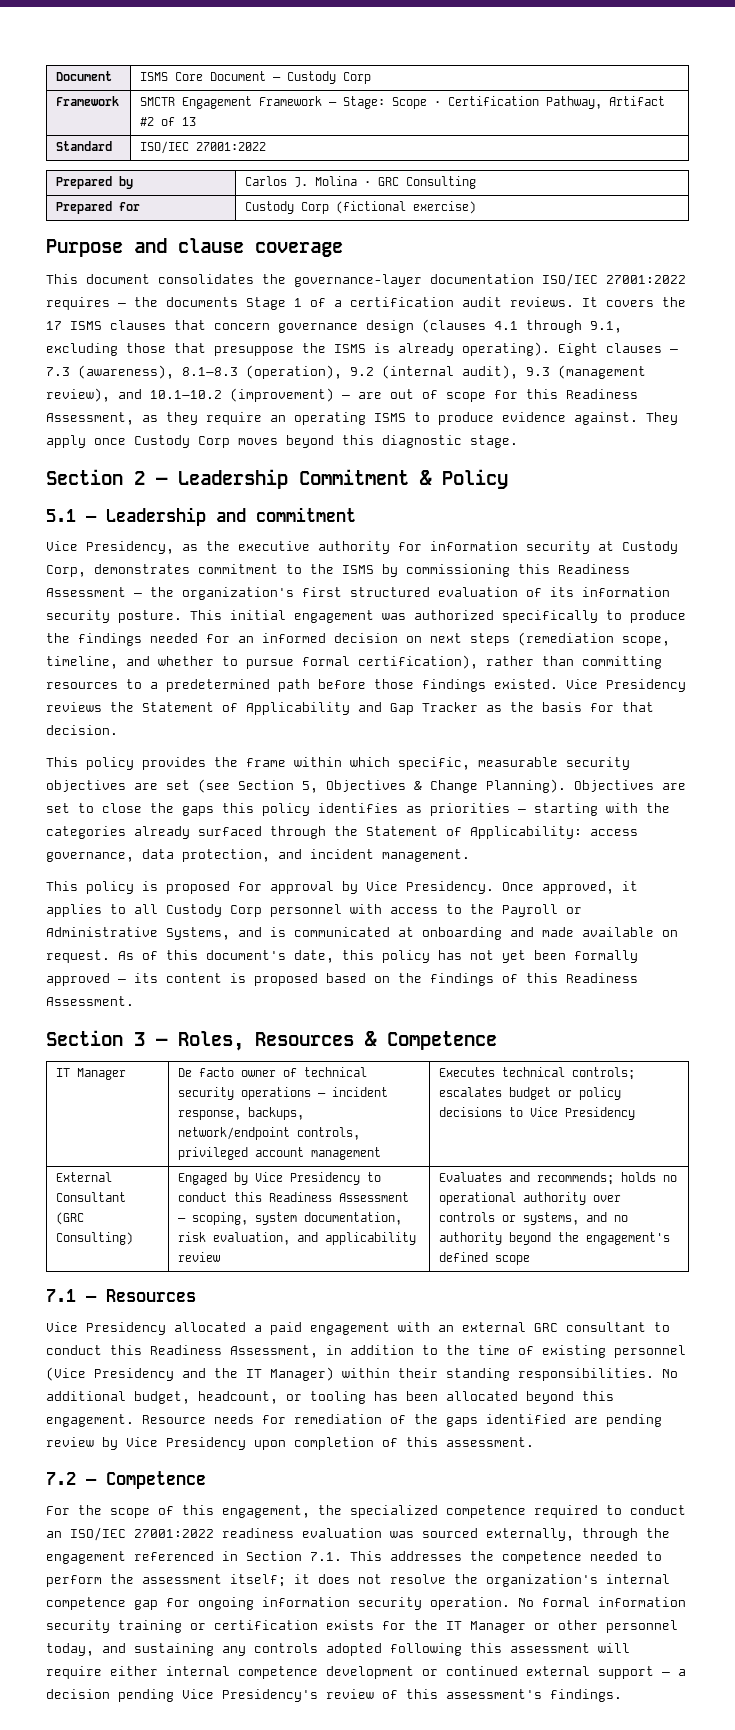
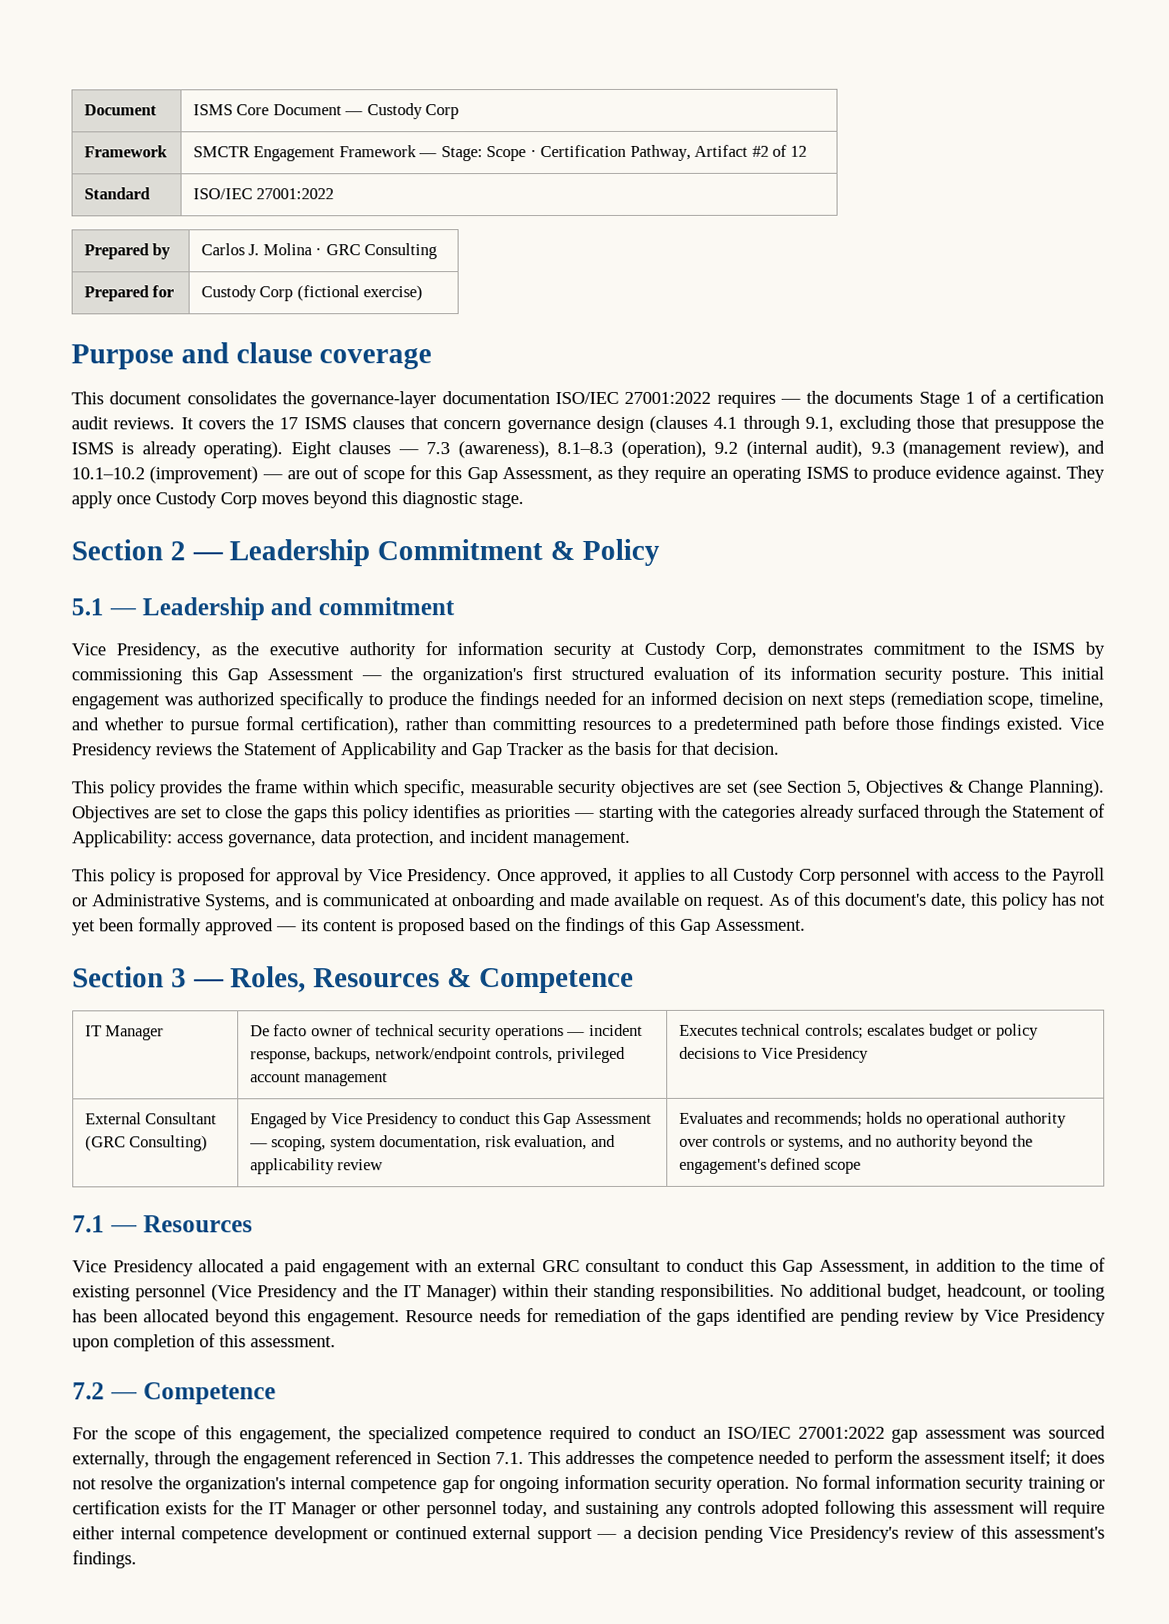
- Framework | SMCTR Engagement Framework — Stage: Scope · Certification Pathway, Artifact #2 of 13
+ Framework | SMCTR Engagement Framework — Stage: Scope · Certification Pathway, Artifact #2 of 12
- Eight clauses — 7.3 (awareness), 8.1–8.3 (operation), 9.2 (internal audit), 9.3 (management review), and 10.1–10.2 (improvement) — are out of scope for this Readiness Assessment, as they require an operating ISMS to produce evidence against.
+ Eight clauses — 7.3 (awareness), 8.1–8.3 (operation), 9.2 (internal audit), 9.3 (management review), and 10.1–10.2 (improvement) — are out of scope for this Gap Assessment, as they require an operating ISMS to produce evidence against.
- Vice Presidency, as the executive authority for information security at Custody Corp, demonstrates commitment to the ISMS by commissioning this Readiness Assessment — the organization's first structured evaluation of its information security posture.
+ Vice Presidency, as the executive authority for information security at Custody Corp, demonstrates commitment to the ISMS by commissioning this Gap Assessment — the organization's first structured evaluation of its information security posture.
- As of this document's date, this policy has not yet been formally approved — its content is proposed based on the findings of this Readiness Assessment.
+ As of this document's date, this policy has not yet been formally approved — its content is proposed based on the findings of this Gap Assessment.
- Engaged by Vice Presidency to conduct this Readiness Assessment — scoping, system documentation, risk evaluation, and applicability review
+ Engaged by Vice Presidency to conduct this Gap Assessment — scoping, system documentation, risk evaluation, and applicability review
- Vice Presidency allocated a paid engagement with an external GRC consultant to conduct this Readiness Assessment, in addition to the time of existing personnel (Vice Presidency and the IT Manager) within their standing responsibilities.
+ Vice Presidency allocated a paid engagement with an external GRC consultant to conduct this Gap Assessment, in addition to the time of existing personnel (Vice Presidency and the IT Manager) within their standing responsibilities.
- For the scope of this engagement, the specialized competence required to conduct an ISO/IEC 27001:2022 readiness evaluation was sourced externally, through the engagement referenced in Section 7.1. This addresses the competence needed to perform the assessment itself; it does not resolve the organization's internal competence gap for ongoing information security operation.
+ For the scope of this engagement, the specialized competence required to conduct an ISO/IEC 27001:2022 gap assessment was sourced externally, through the engagement referenced in Section 7.1. This addresses the competence needed to perform the assessment itself; it does not resolve the organization's internal competence gap for ongoing information security operation.

